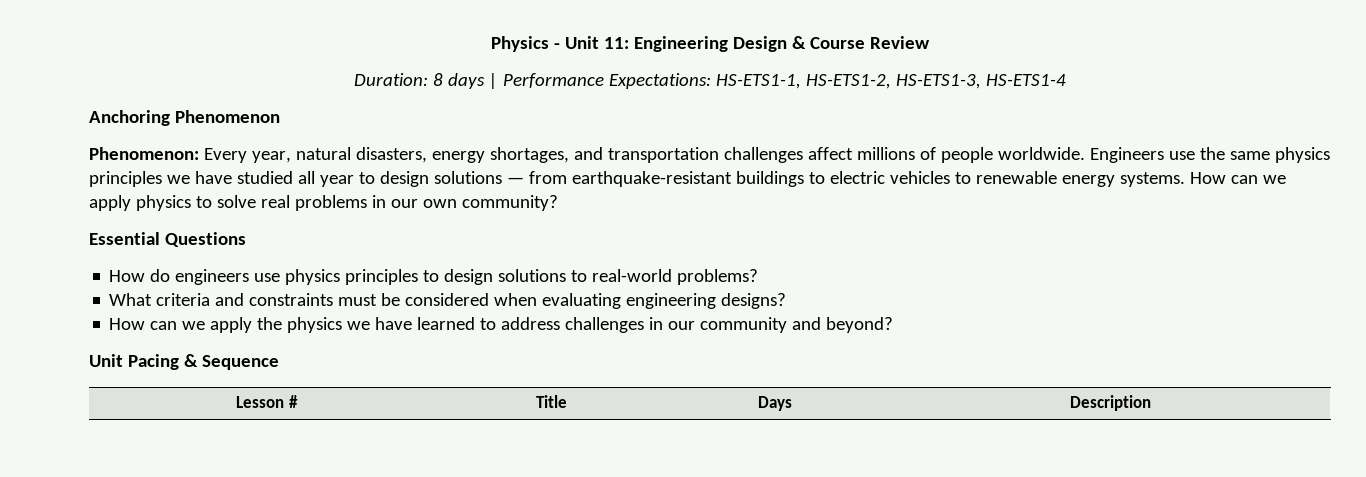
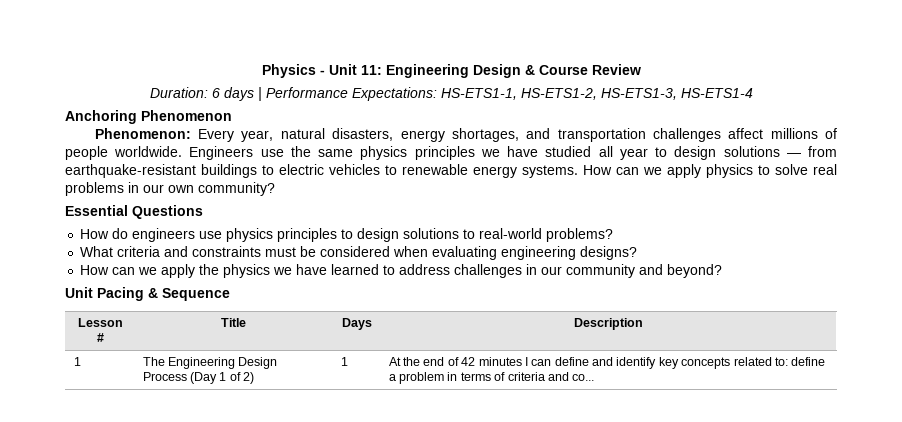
- Duration: 8 days | Performance Expectations: HS-ETS1-1, HS-ETS1-2, HS-ETS1-3, HS-ETS1-4
+ Duration: 6 days | Performance Expectations: HS-ETS1-1, HS-ETS1-2, HS-ETS1-3, HS-ETS1-4
+ 1 | The Engineering Design Process (Day 1 of 2) | 1 | At the end of 42 minutes I can define and identify key concepts related to: define a problem in terms of criteria and co...

